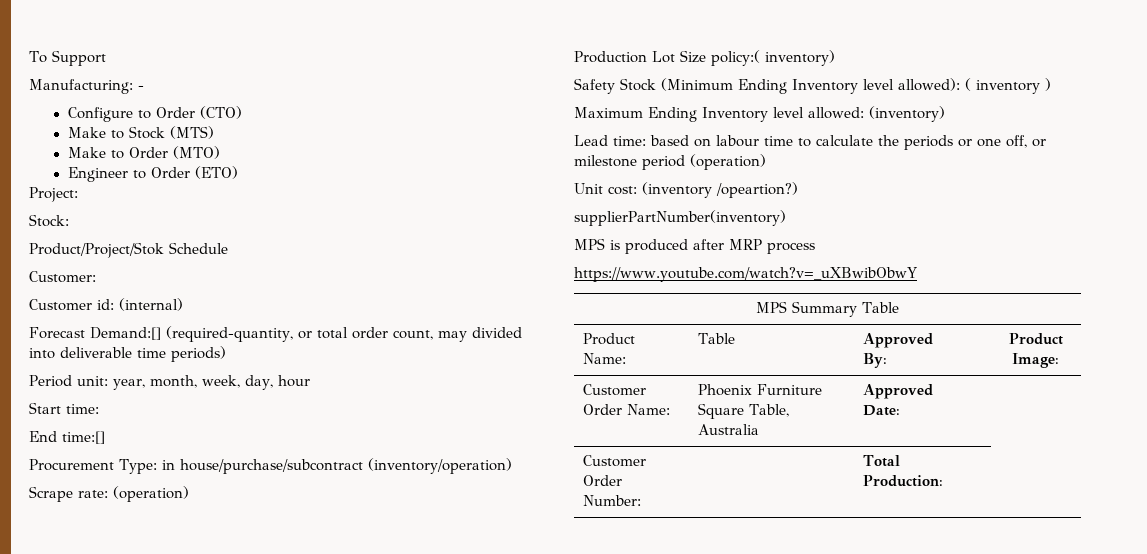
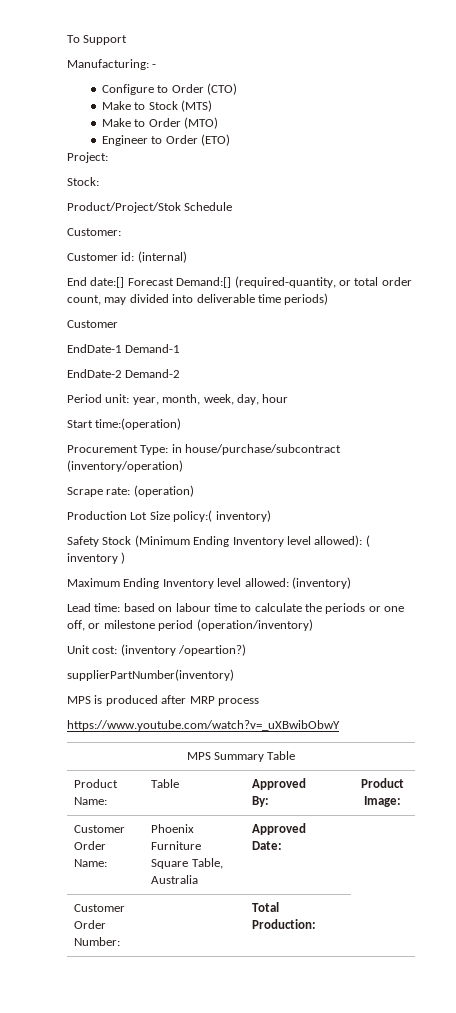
- Forecast Demand:[] (required-quantity, or total order count, may divided into deliverable time periods)
+ End date:[] Forecast Demand:[] (required-quantity, or total order count, may divided into deliverable time periods)
+ Customer
+ EndDate-1 Demand-1
+ EndDate-2 Demand-2
- Start time:
- End time:[]
+ Start time:(operation)
- Lead time: based on labour time to calculate the periods or one off, or milestone period (operation)
+ Lead time: based on labour time to calculate the periods or one off, or milestone period (operation/inventory)

